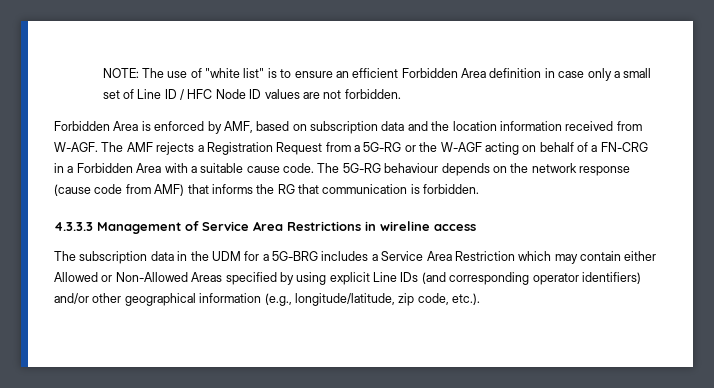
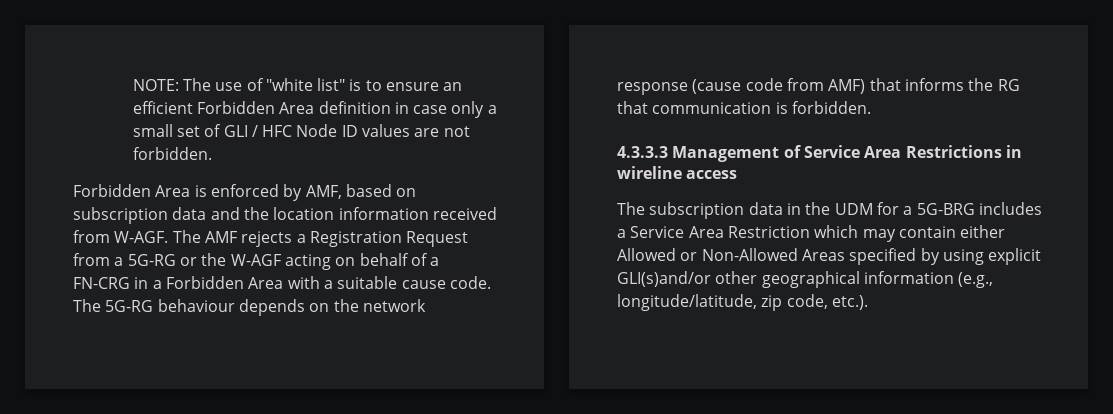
- NOTE: The use of "white list" is to ensure an efficient Forbidden Area definition in case only a small set of Line ID / HFC Node ID values are not forbidden.
+ NOTE: The use of "white list" is to ensure an efficient Forbidden Area definition in case only a small set of GLI / HFC Node ID values are not forbidden.
- The subscription data in the UDM for a 5G-BRG includes a Service Area Restriction which may contain either Allowed or Non-Allowed Areas specified by using explicit Line IDs (and corresponding operator identifiers) and/or other geographical information (e.g., longitude/latitude, zip code, etc.).
+ The subscription data in the UDM for a 5G-BRG includes a Service Area Restriction which may contain either Allowed or Non-Allowed Areas specified by using explicit GLI(s)and/or other geographical information (e.g., longitude/latitude, zip code, etc.).

